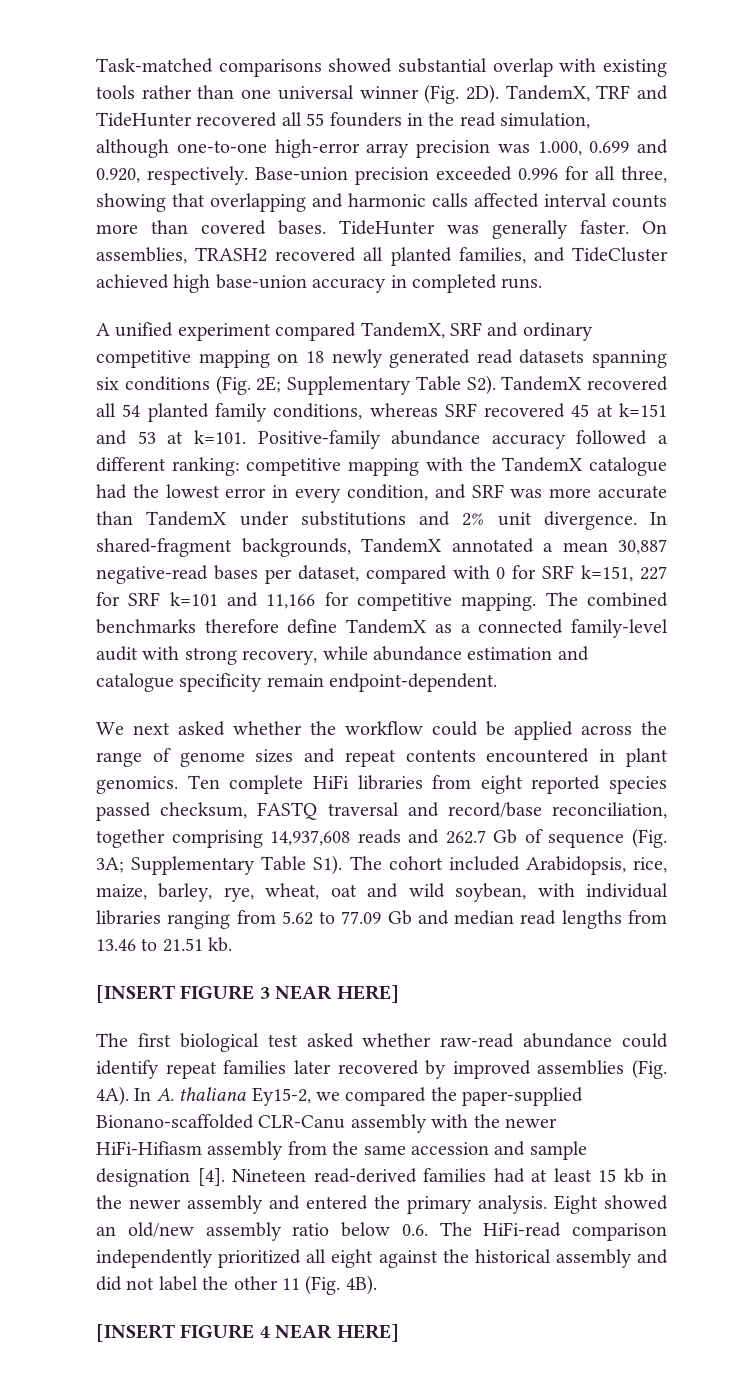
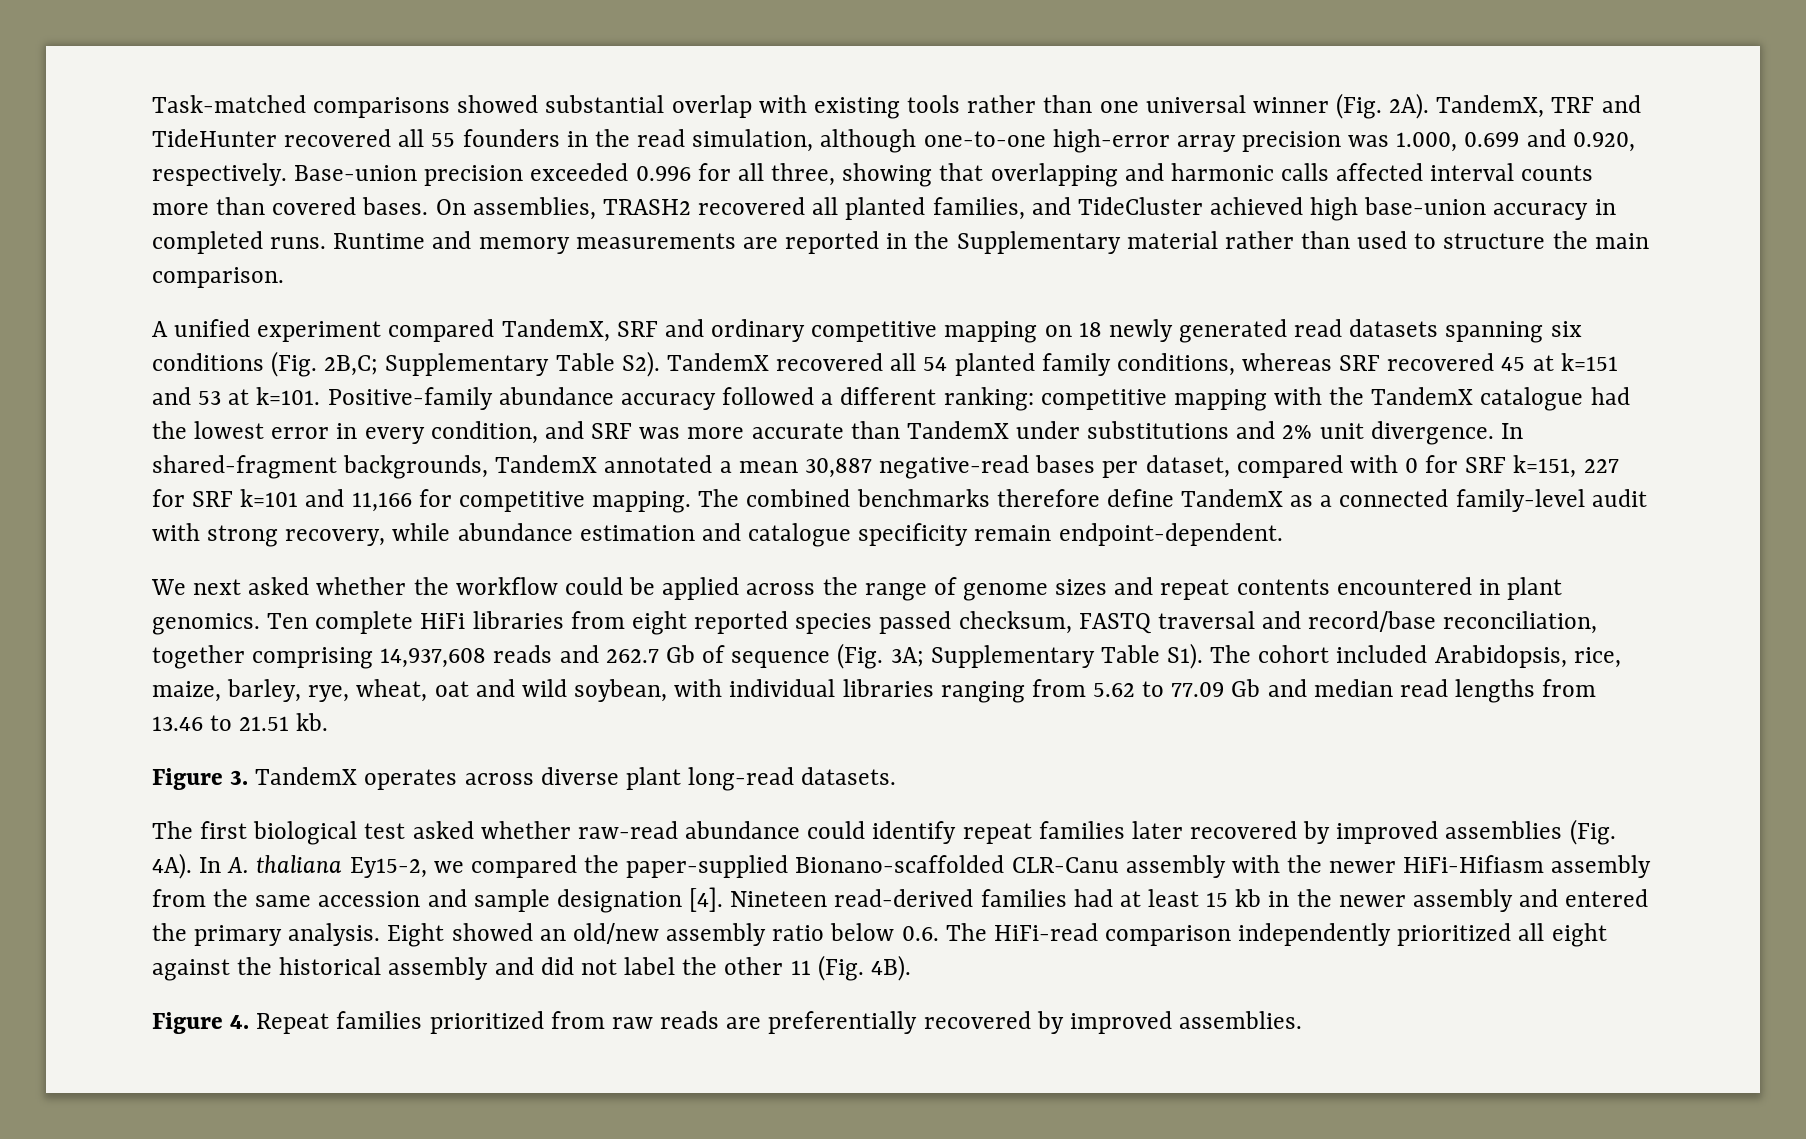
- Task-matched comparisons showed substantial overlap with existing tools rather than one universal winner (Fig. 2D).
+ Task-matched comparisons showed substantial overlap with existing tools rather than one universal winner (Fig. 2A).
- TideHunter was generally faster.
+ Runtime and memory measurements are reported in the Supplementary material rather than used to structure the main comparison.
- A unified experiment compared TandemX, SRF and ordinary competitive mapping on 18 newly generated read datasets spanning six conditions (Fig. 2E; Supplementary Table S2). TandemX recovered all 54 planted family conditions, whereas SRF recovered 45 at k=151 and 53 at k=101.
+ A unified experiment compared TandemX, SRF and ordinary competitive mapping on 18 newly generated read datasets spanning six conditions (Fig. 2B,C; Supplementary Table S2). TandemX recovered all 54 planted family conditions, whereas SRF recovered 45 at k=151 and 53 at k=101.
- [INSERT FIGURE 3 NEAR HERE]
+ Figure 3. TandemX operates across diverse plant long-read datasets.
- [INSERT FIGURE 4 NEAR HERE]
+ Figure 4. Repeat families prioritized from raw reads are preferentially recovered by improved assemblies.

